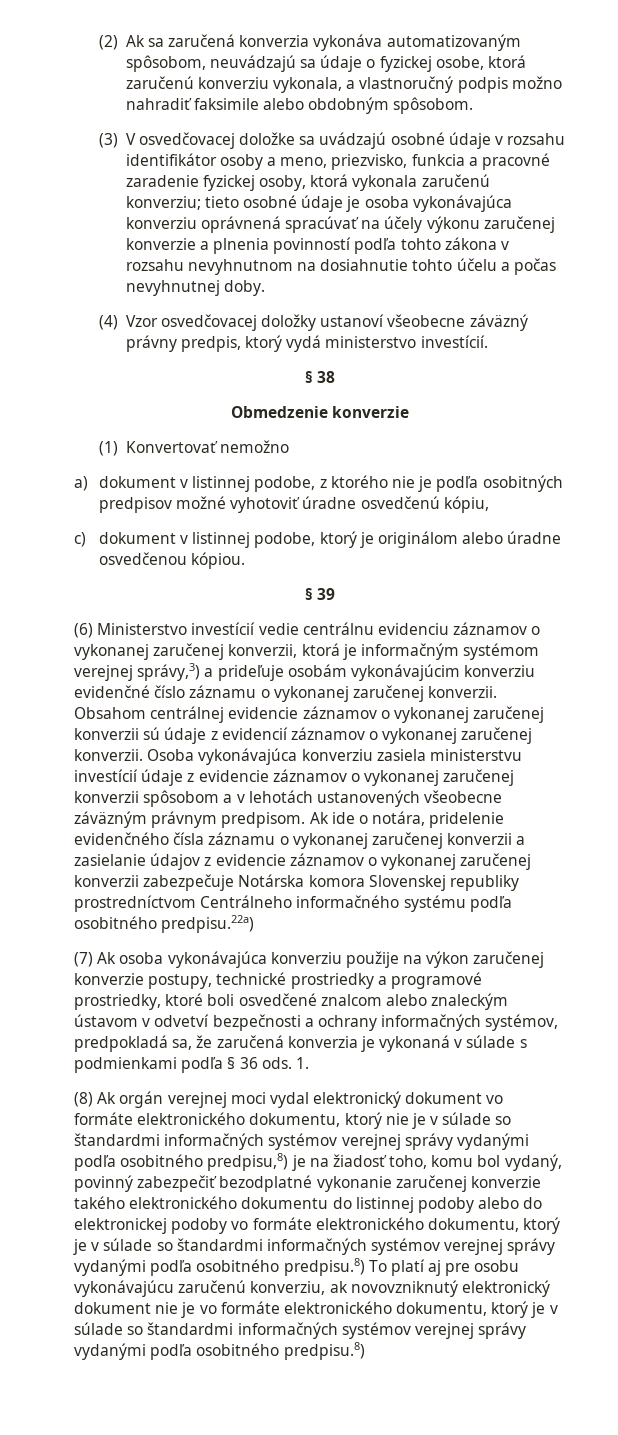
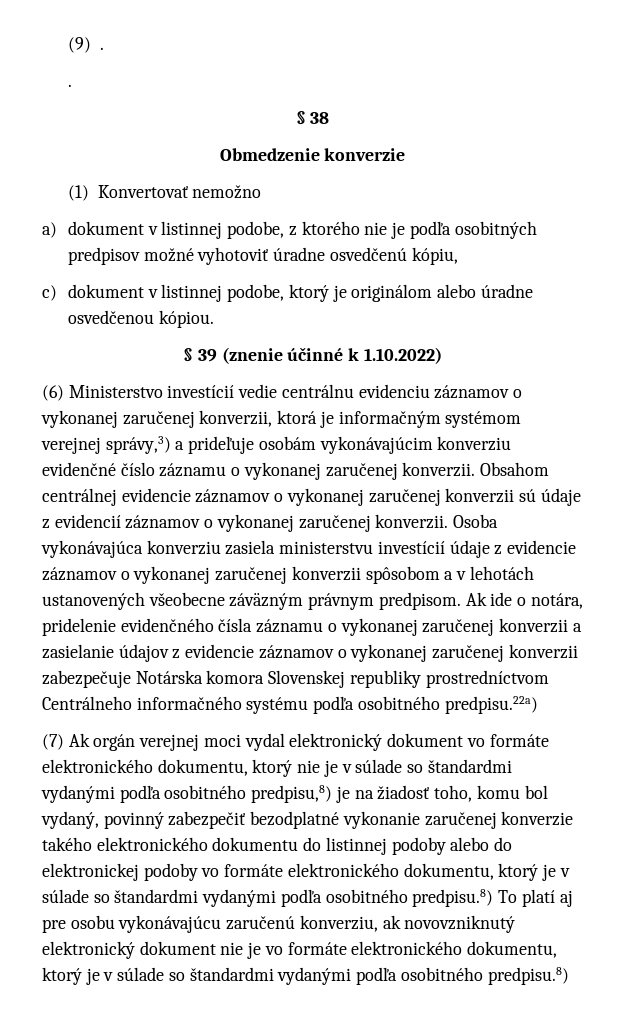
- (2) Ak sa zaručená konverzia vykonáva automatizovaným spôsobom, neuvádzajú sa údaje o fyzickej osobe, ktorá zaručenú konverziu vykonala, a vlastnoručný podpis možno nahradiť faksimile alebo obdobným spôsobom.
- (3) V osvedčovacej doložke sa uvádzajú osobné údaje v rozsahu identifikátor osoby a meno, priezvisko, funkcia a pracovné zaradenie fyzickej osoby, ktorá vykonala zaručenú konverziu; tieto osobné údaje je osoba vykonávajúca konverziu oprávnená spracúvať na účely výkonu zaručenej konverzie a plnenia povinností podľa tohto zákona v rozsahu nevyhnutnom na dosiahnutie tohto účelu a počas nevyhnutnej doby.
- (4) Vzor osvedčovacej doložky ustanoví všeobecne záväzný právny predpis, ktorý vydá ministerstvo investícií.
+ (9) .
+ .
- § 39
+ § 39 (znenie účinné k 1.10.2022)
- (7) Ak osoba vykonávajúca konverziu použije na výkon zaručenej konverzie postupy, technické prostriedky a programové prostriedky, ktoré boli osvedčené znalcom alebo znaleckým ústavom v odvetví bezpečnosti a ochrany informačných systémov, predpokladá sa, že zaručená konverzia je vykonaná v súlade s podmienkami podľa § 36 ods. 1.
- (8) Ak orgán verejnej moci vydal elektronický dokument vo formáte elektronického dokumentu, ktorý nie je v súlade so štandardmi informačných systémov verejnej správy vydanými podľa osobitného predpisu,8) je na žiadosť toho, komu bol vydaný, povinný zabezpečiť bezodplatné vykonanie zaručenej konverzie takého elektronického dokumentu do listinnej podoby alebo do elektronickej podoby vo formáte elektronického dokumentu, ktorý je v súlade so štandardmi informačných systémov verejnej správy vydanými podľa osobitného predpisu.8) To platí aj pre osobu vykonávajúcu zaručenú konverziu, ak novovzniknutý elektronický dokument nie je vo formáte elektronického dokumentu, ktorý je v súlade so štandardmi informačných systémov verejnej správy vydanými podľa osobitného predpisu.8)
+ (7) Ak orgán verejnej moci vydal elektronický dokument vo formáte elektronického dokumentu, ktorý nie je v súlade so štandardmi vydanými podľa osobitného predpisu,8) je na žiadosť toho, komu bol vydaný, povinný zabezpečiť bezodplatné vykonanie zaručenej konverzie takého elektronického dokumentu do listinnej podoby alebo do elektronickej podoby vo formáte elektronického dokumentu, ktorý je v súlade so štandardmi vydanými podľa osobitného predpisu.8) To platí aj pre osobu vykonávajúcu zaručenú konverziu, ak novovzniknutý elektronický dokument nie je vo formáte elektronického dokumentu, ktorý je v súlade so štandardmi vydanými podľa osobitného predpisu.8)

